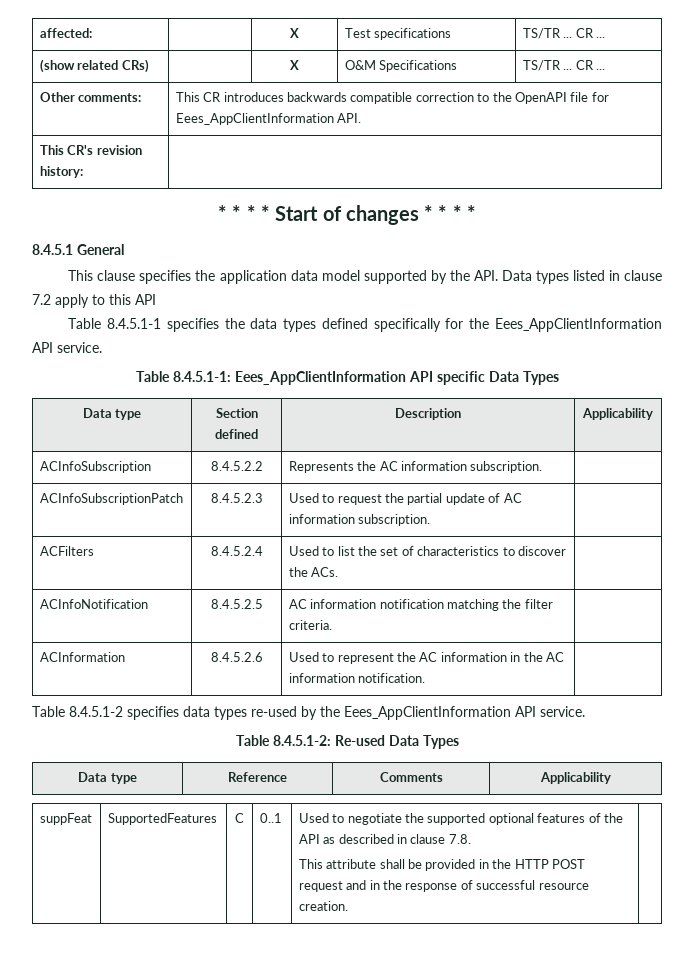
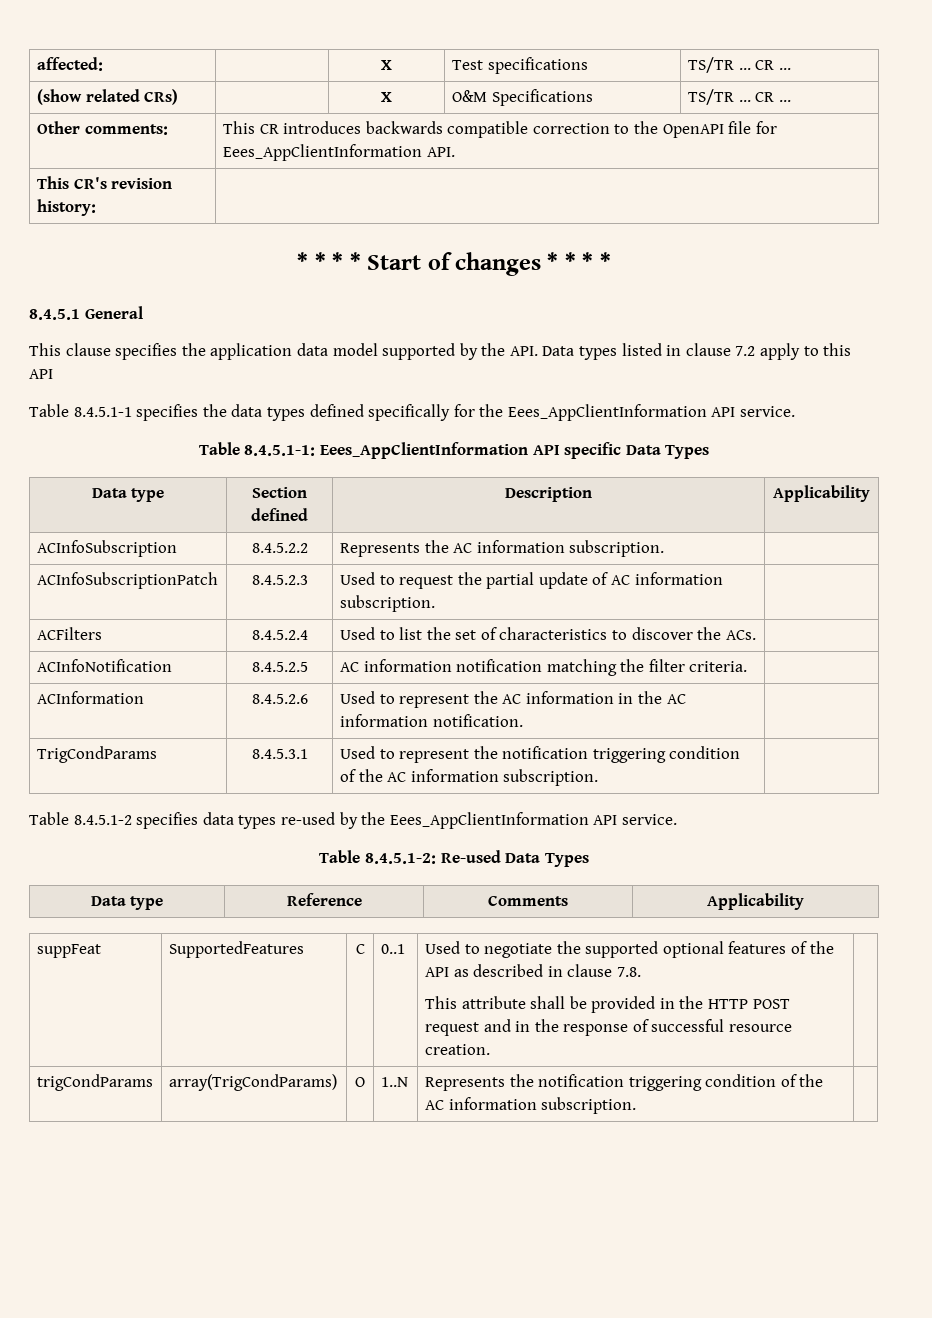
+ TrigCondParams | 8.4.5.3.1 | Used to represent the notification triggering condition of the AC information subscription. |
+ trigCondParams | array(TrigCondParams) | O | 1..N | Represents the notification triggering condition of the AC information subscription. |

